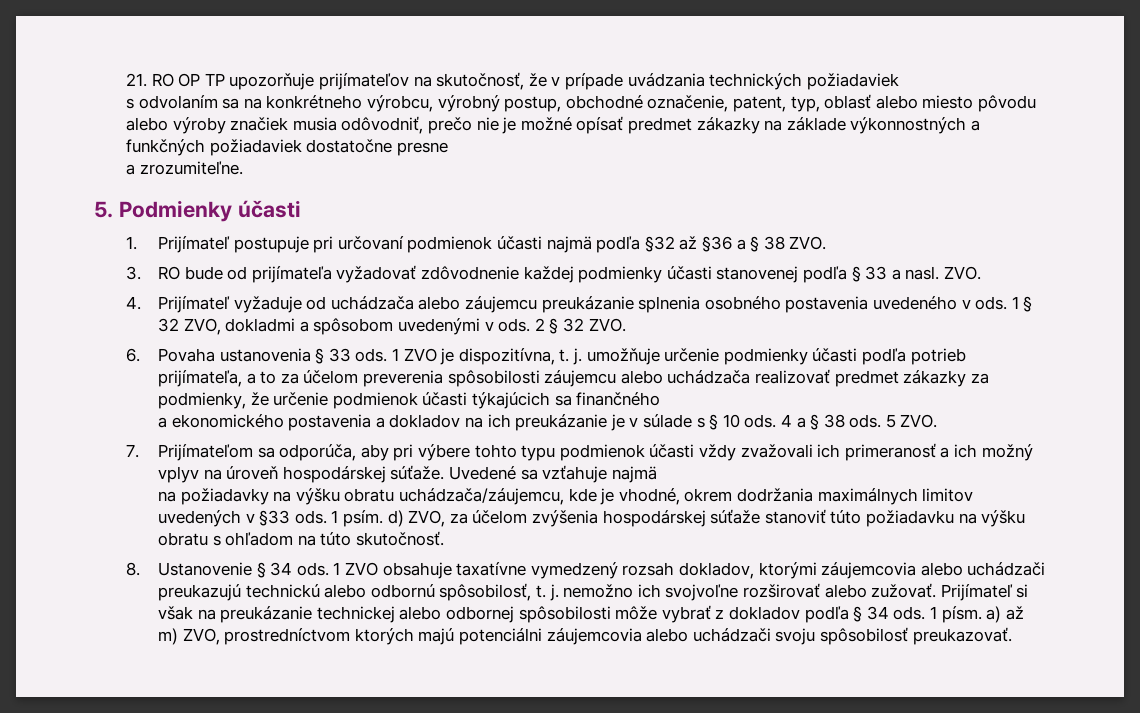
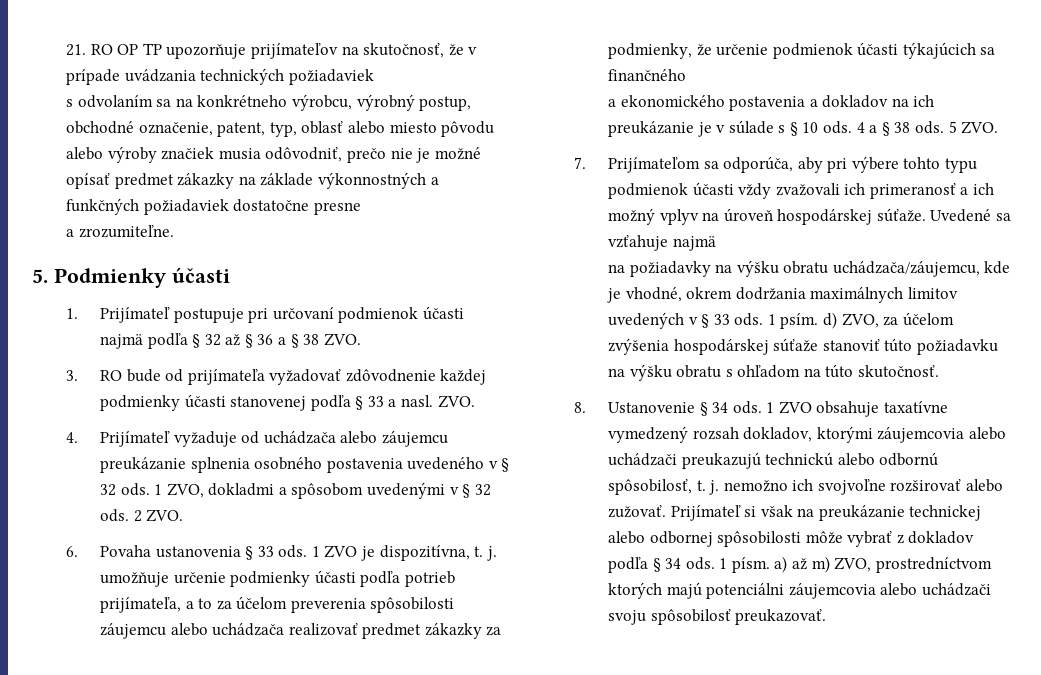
- 1. Prijímateľ postupuje pri určovaní podmienok účasti najmä podľa §32 až §36 a § 38 ZVO.
+ 1. Prijímateľ postupuje pri určovaní podmienok účasti najmä podľa § 32 až § 36 a § 38 ZVO.
- 4. Prijímateľ vyžaduje od uchádzača alebo záujemcu preukázanie splnenia osobného postavenia uvedeného v ods. 1 § 32 ZVO, dokladmi a spôsobom uvedenými v ods. 2 § 32 ZVO.
+ 4. Prijímateľ vyžaduje od uchádzača alebo záujemcu preukázanie splnenia osobného postavenia uvedeného v § 32 ods. 1 ZVO, dokladmi a spôsobom uvedenými v § 32 ods. 2 ZVO.
- na požiadavky na výšku obratu uchádzača/záujemcu, kde je vhodné, okrem dodržania maximálnych limitov uvedených v §33 ods.
+ na požiadavky na výšku obratu uchádzača/záujemcu, kde je vhodné, okrem dodržania maximálnych limitov uvedených v § 33 ods.

